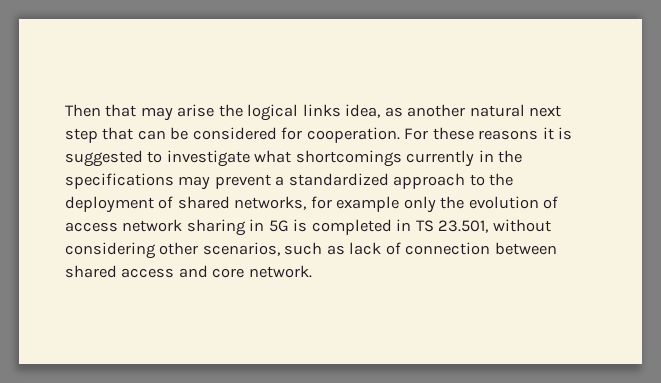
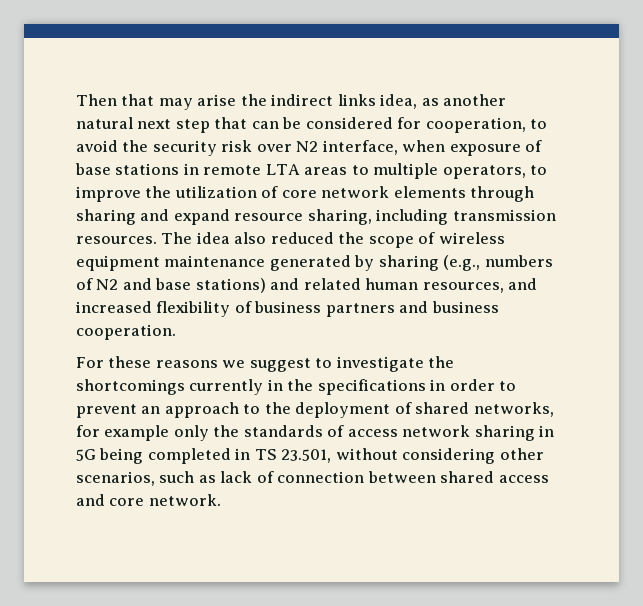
- Then that may arise the logical links idea, as another natural next step that can be considered for cooperation. For these reasons it is suggested to investigate what shortcomings currently in the specifications may prevent a standardized approach to the deployment of shared networks, for example only the evolution of access network sharing in 5G is completed in TS 23.501, without considering other scenarios, such as lack of connection between shared access and core network.
+ Then that may arise the indirect links idea, as another natural next step that can be considered for cooperation, to avoid the security risk over N2 interface, when exposure of base stations in remote LTA areas to multiple operators, to improve the utilization of core network elements through sharing and expand resource sharing, including transmission resources. The idea also reduced the scope of wireless equipment maintenance generated by sharing (e.g., numbers of N2 and base stations) and related human resources, and increased flexibility of business partners and business cooperation.
+ For these reasons we suggest to investigate the shortcomings currently in the specifications in order to prevent an approach to the deployment of shared networks, for example only the standards of access network sharing in 5G being completed in TS 23.501, without considering other scenarios, such as lack of connection between shared access and core network.

